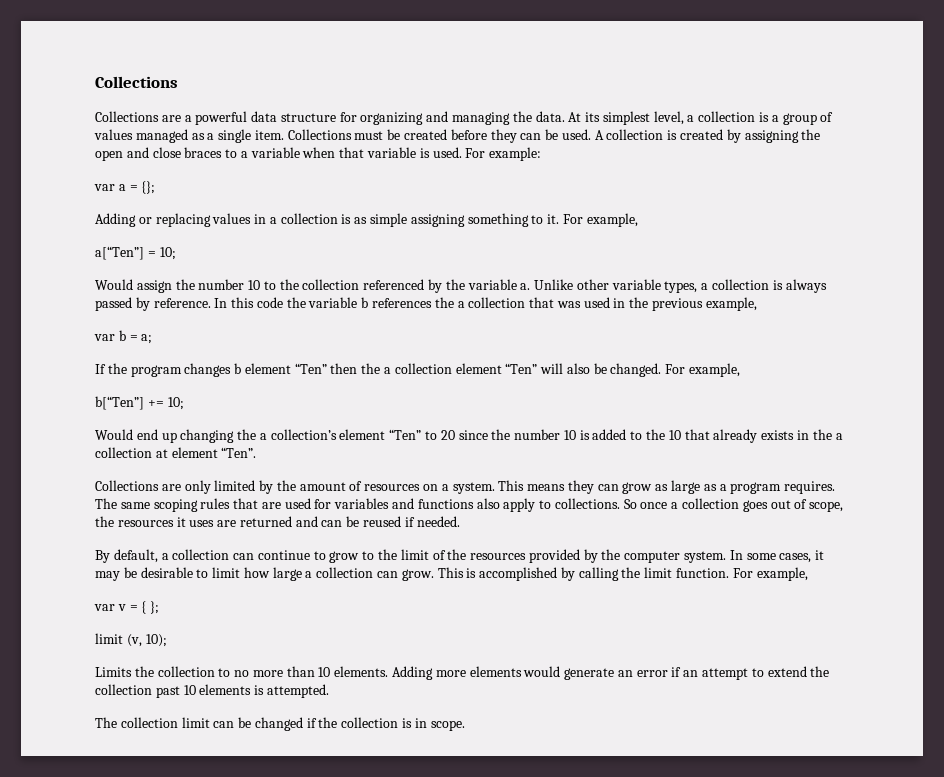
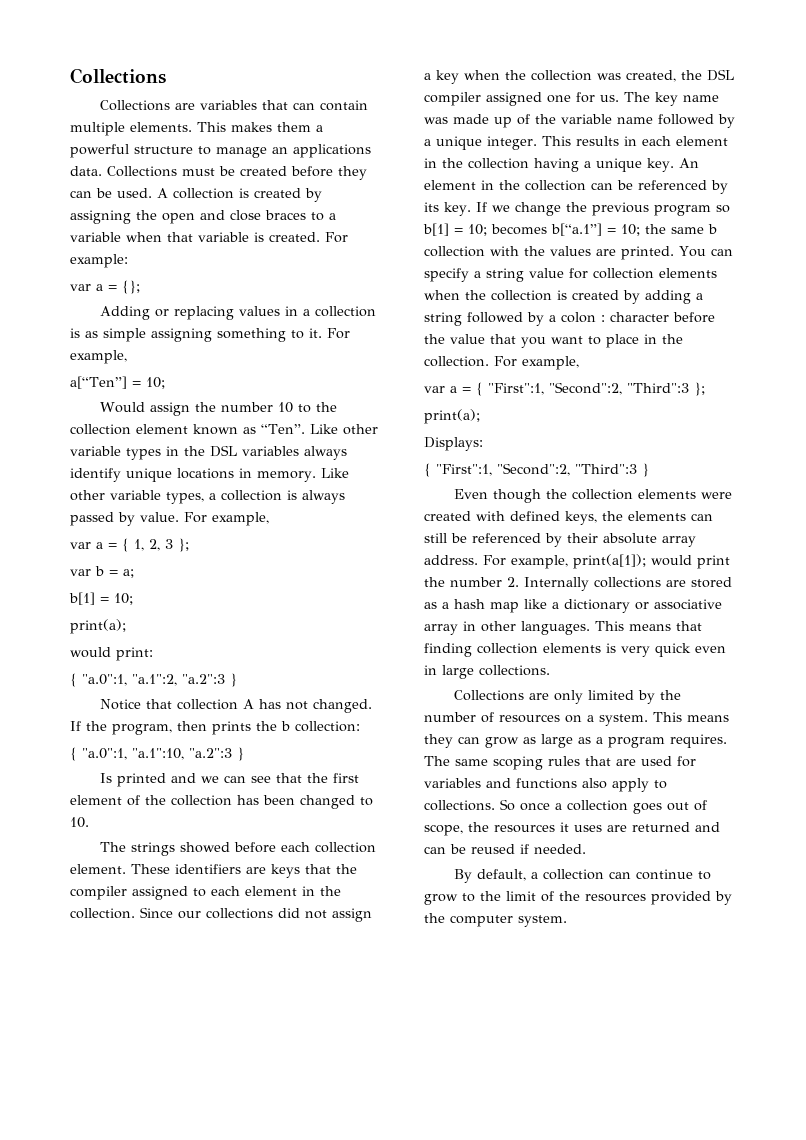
- Collections are a powerful data structure for organizing and managing the data. At its simplest level, a collection is a group of values managed as a single item.
+ Collections are variables that can contain multiple elements. This makes them a powerful structure to manage an applications data.
- A collection is created by assigning the open and close braces to a variable when that variable is used.
+ A collection is created by assigning the open and close braces to a variable when that variable is created.
- Would assign the number 10 to the collection referenced by the variable a. Unlike other variable types, a collection is always passed by reference. In this code the variable b references the a collection that was used in the previous example,
+ Would assign the number 10 to the collection element known as “Ten”. Like other variable types in the DSL variables always identify unique locations in memory. Like other variable types, a collection is always passed by value. For example,
+ var a = { 1, 2, 3 };
  var b = a;
- If the program changes b element “Ten” then the a collection element “Ten” will also be changed. For example,
- b[“Ten”] += 10;
- Would end up changing the a collection’s element “Ten” to 20 since the number 10 is added to the 10 that already exists in the a collection at element “Ten”.
+ b[1] = 10;
+ print(a);
+ would print:
+ { "a.0":1, "a.1":2, "a.2":3 }
+ Notice that collection A has not changed. If the program, then prints the b collection:
+ { "a.0":1, "a.1":10, "a.2":3 }
+ Is printed and we can see that the first element of the collection has been changed to 10.
+ The strings showed before each collection element. These identifiers are keys that the compiler assigned to each element in the collection. Since our collections did not assign a key when the collection was created, the DSL compiler assigned one for us. The key name was made up of the variable name followed by a unique integer. This results in each element in the collection having a unique key. An element in the collection can be referenced by its key. If we change the previous program so b[1] = 10; becomes b[“a.1”] = 10; the same b collection with the values are printed. You can specify a string value for collection elements when the collection is created by adding a string followed by a colon : character before the value that you want to place in the collection. For example,
+ var a = { "First":1, "Second":2, "Third":3 };
+ print(a);
+ Displays:
+ { "First":1, "Second":2, "Third":3 }
+ Even though the collection elements were created with defined keys, the elements can still be referenced by their absolute array address. For example, print(a[1]); would print the number 2. Internally collections are stored as a hash map like a dictionary or associative array in other languages. This means that finding collection elements is very quick even in large collections.
- Collections are only limited by the amount of resources on a system.
+ Collections are only limited by the number of resources on a system.
- In some cases, it may be desirable to limit how large a collection can grow. This is accomplished by calling the limit function. For example,
- var v = { };
- limit (v, 10);
- Limits the collection to no more than 10 elements. Adding more elements would generate an error if an attempt to extend the collection past 10 elements is attempted.
- The collection limit can be changed if the collection is in scope.

